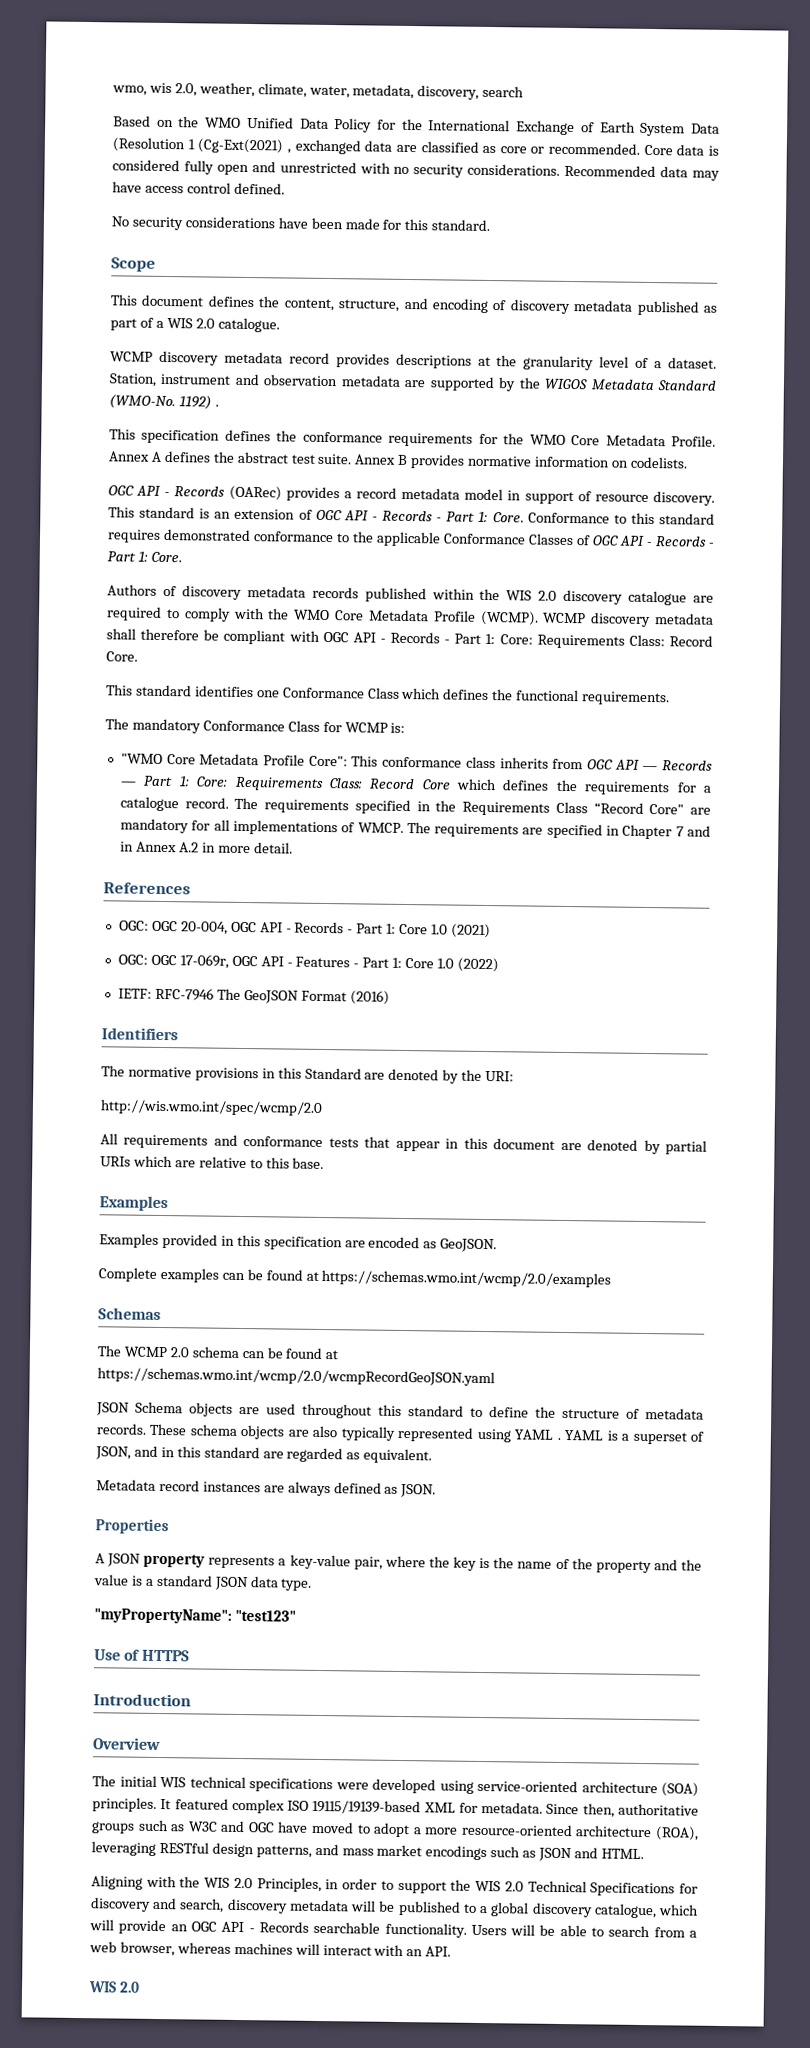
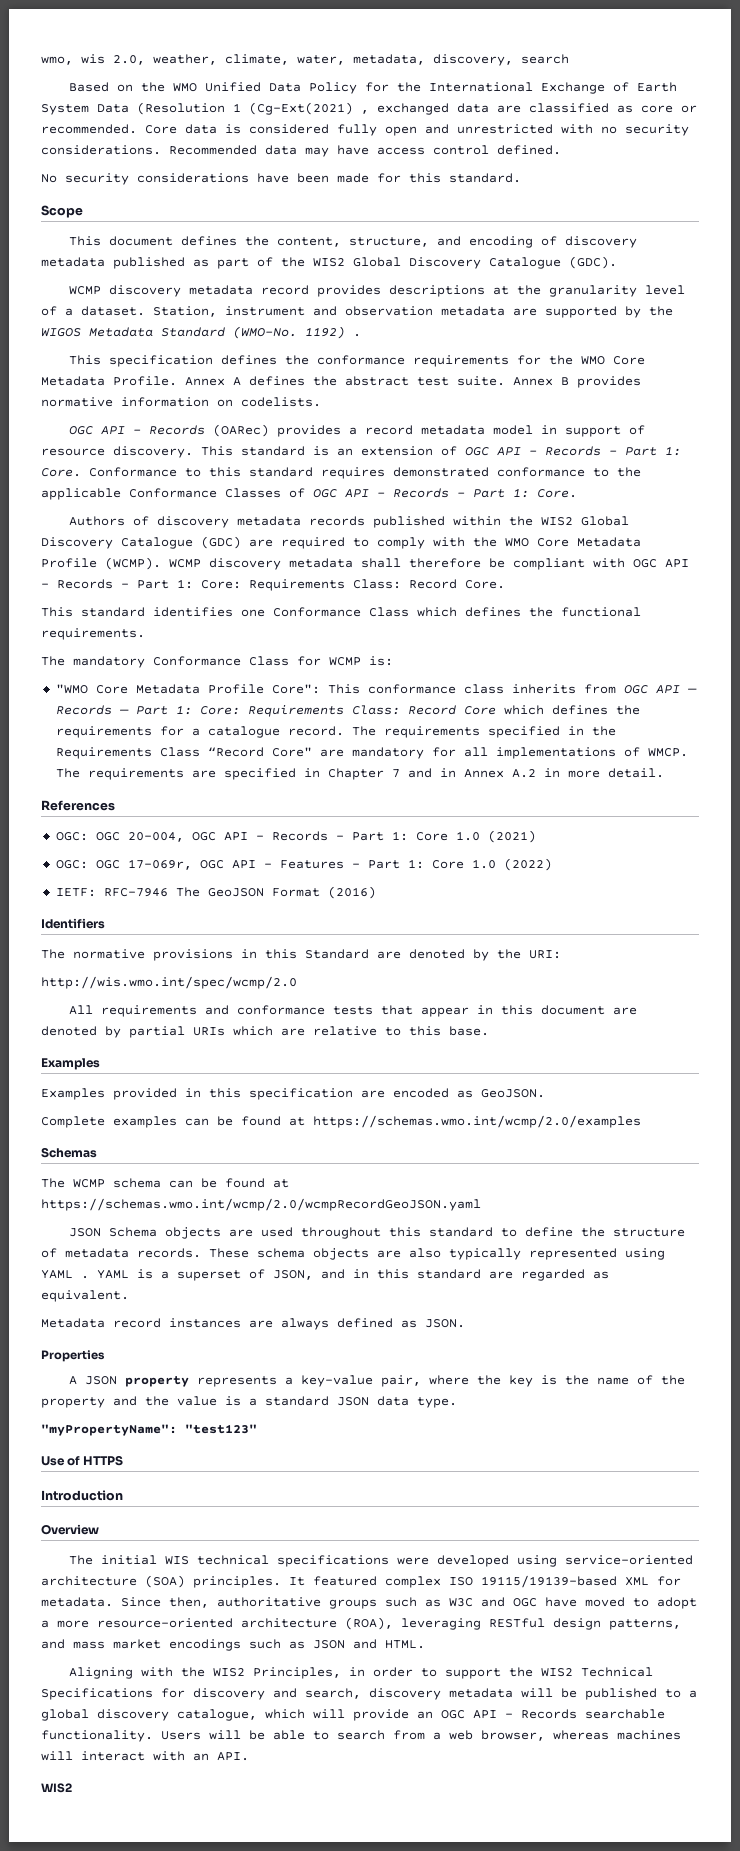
- This document defines the content, structure, and encoding of discovery metadata published as part of a WIS 2.0 catalogue.
+ This document defines the content, structure, and encoding of discovery metadata published as part of the WIS2 Global Discovery Catalogue (GDC).
- Authors of discovery metadata records published within the WIS 2.0 discovery catalogue are required to comply with the WMO Core Metadata Profile (WCMP).
+ Authors of discovery metadata records published within the WIS2 Global Discovery Catalogue (GDC) are required to comply with the WMO Core Metadata Profile (WCMP).
- The WCMP 2.0 schema can be found at https://schemas.wmo.int/wcmp/2.0/wcmpRecordGeoJSON.yaml
+ The WCMP schema can be found at https://schemas.wmo.int/wcmp/2.0/wcmpRecordGeoJSON.yaml
- Aligning with the WIS 2.0 Principles, in order to support the WIS 2.0 Technical Specifications for discovery and search, discovery metadata will be published to a global discovery catalogue, which will provide an OGC API - Records searchable functionality.
+ Aligning with the WIS2 Principles, in order to support the WIS2 Technical Specifications for discovery and search, discovery metadata will be published to a global discovery catalogue, which will provide an OGC API - Records searchable functionality.
  Users will be able to search from a web browser, whereas machines will interact with an API.
- WIS 2.0
+ WIS2

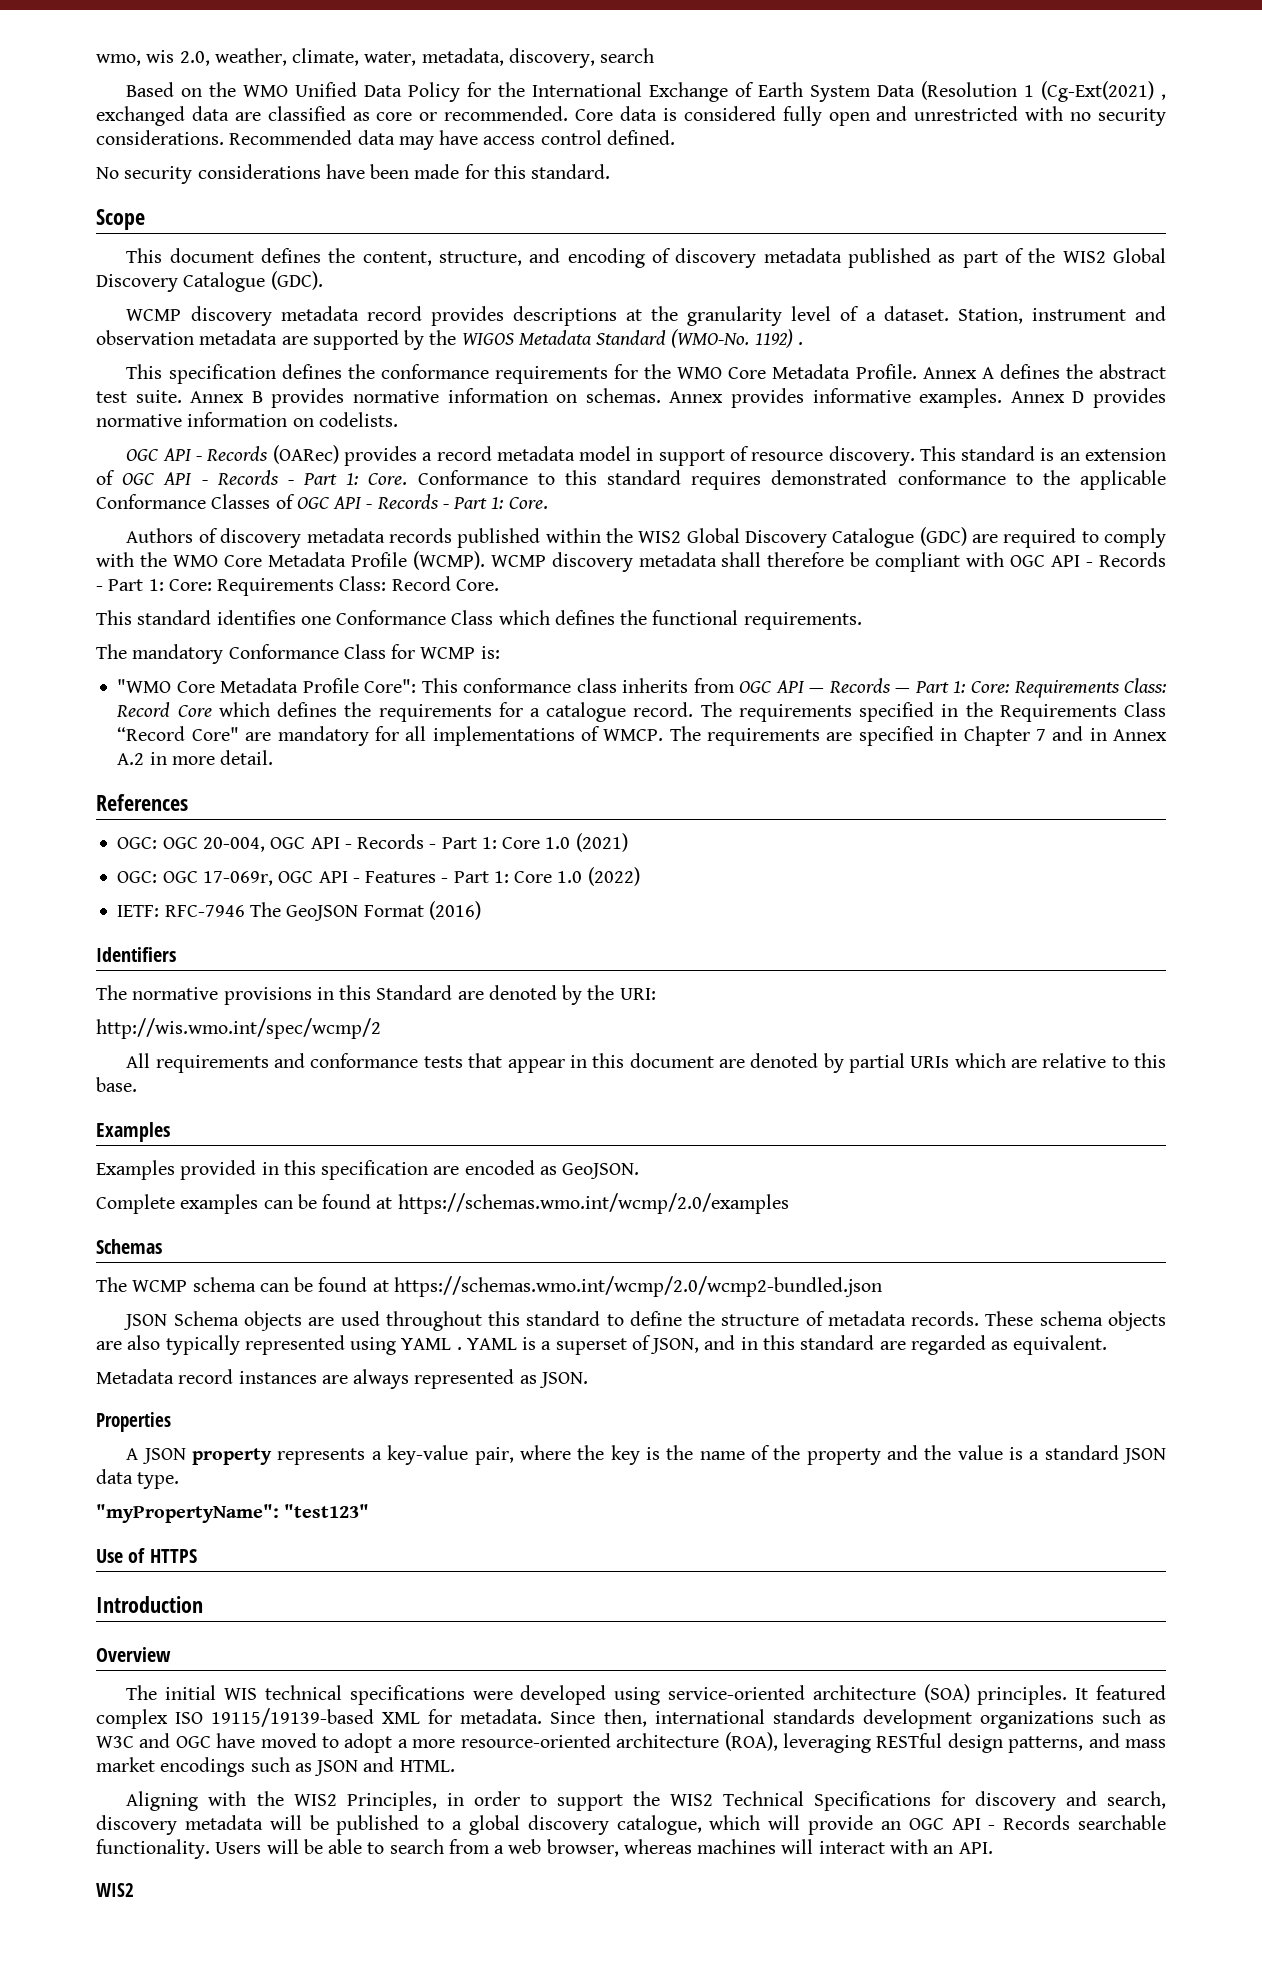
- Annex B provides normative information on codelists.
+ Annex B provides normative information on schemas. Annex provides informative examples. Annex D provides normative information on codelists.
- http://wis.wmo.int/spec/wcmp/2.0
+ http://wis.wmo.int/spec/wcmp/2
- The WCMP schema can be found at https://schemas.wmo.int/wcmp/2.0/wcmpRecordGeoJSON.yaml
+ The WCMP schema can be found at https://schemas.wmo.int/wcmp/2.0/wcmp2-bundled.json
- Metadata record instances are always defined as JSON.
+ Metadata record instances are always represented as JSON.
- Since then, authoritative groups such as W3C and OGC have moved to adopt a more resource-oriented architecture (ROA), leveraging RESTful design patterns, and mass market encodings such as JSON and HTML.
+ Since then, international standards development organizations such as W3C and OGC have moved to adopt a more resource-oriented architecture (ROA), leveraging RESTful design patterns, and mass market encodings such as JSON and HTML.

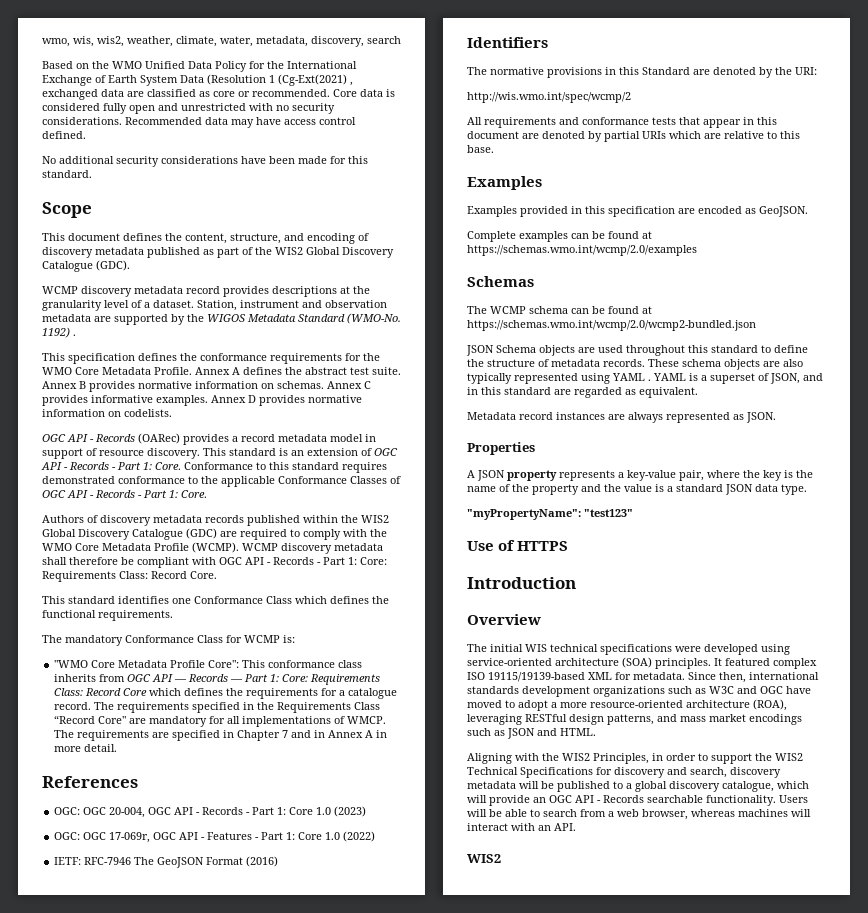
- wmo, wis 2.0, weather, climate, water, metadata, discovery, search
+ wmo, wis, wis2, weather, climate, water, metadata, discovery, search
- No security considerations have been made for this standard.
+ No additional security considerations have been made for this standard.
- Annex provides informative examples.
+ Annex C provides informative examples.
- The requirements are specified in Chapter 7 and in Annex A.2 in more detail.
+ The requirements are specified in Chapter 7 and in Annex A in more detail.
- OGC: OGC 20-004, OGC API - Records - Part 1: Core 1.0 (2021)
+ OGC: OGC 20-004, OGC API - Records - Part 1: Core 1.0 (2023)

